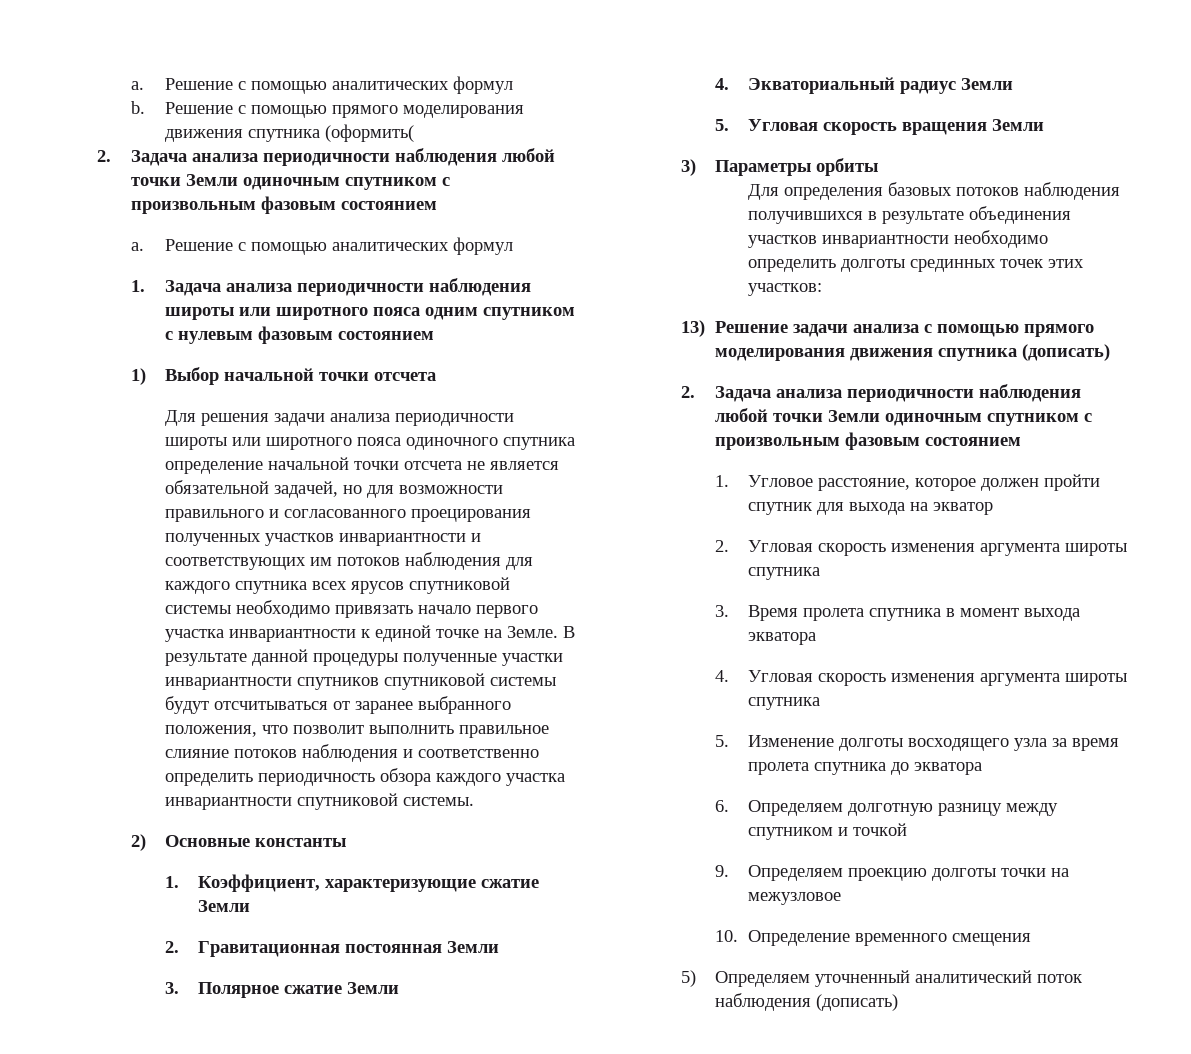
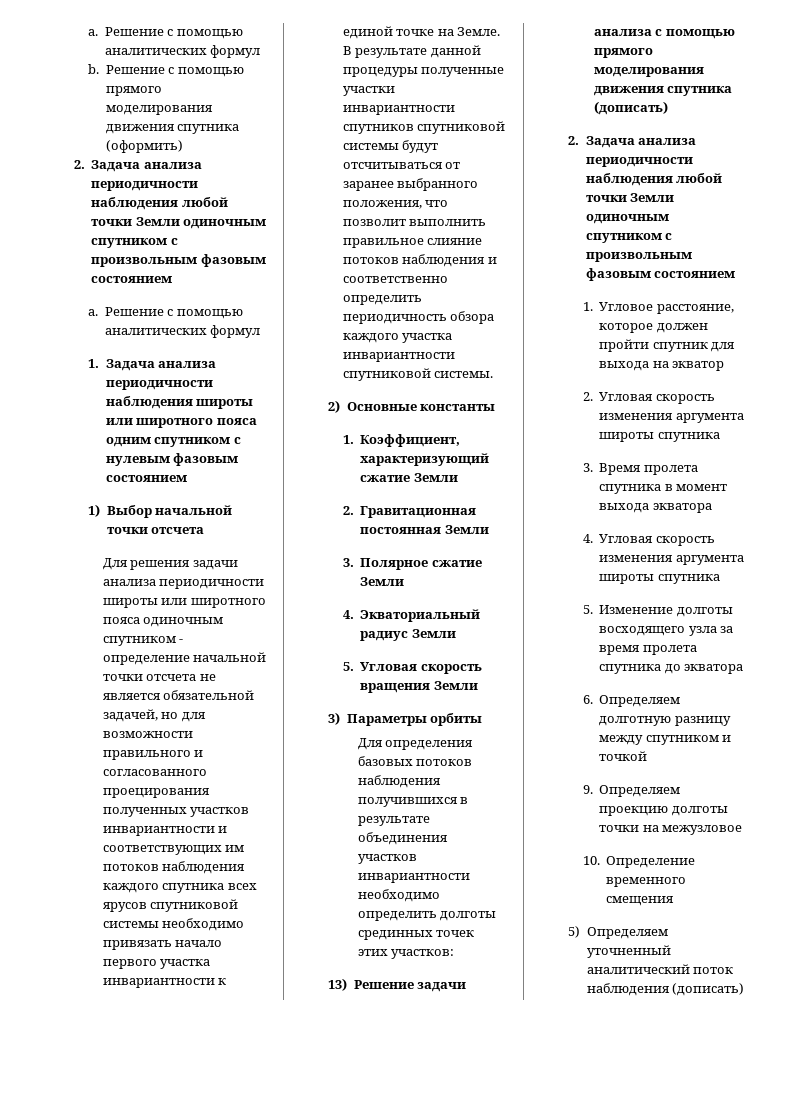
- Решение с помощью прямого моделирования движения спутника (оформить(
+ Решение с помощью прямого моделирования движения спутника (оформить)
- Для решения задачи анализа периодичности широты или широтного пояса одиночного спутника определение начальной точки отсчета не является обязательной задачей, но для возможности правильного и согласованного проецирования полученных участков инвариантности и соответствующих им потоков наблюдения для каждого спутника всех ярусов спутниковой системы необходимо привязать начало первого участка инвариантности к единой точке на Земле.
+ Для решения задачи анализа периодичности широты или широтного пояса одиночным спутником - определение начальной точки отсчета не является обязательной задачей, но для возможности правильного и согласованного проецирования полученных участков инвариантности и соответствующих им потоков наблюдения каждого спутника всех ярусов спутниковой системы необходимо привязать начало первого участка инвариантности к единой точке на Земле.
- 1. Коэффициент, характеризующие сжатие Земли
+ 1. Коэффициент, характеризующий сжатие Земли

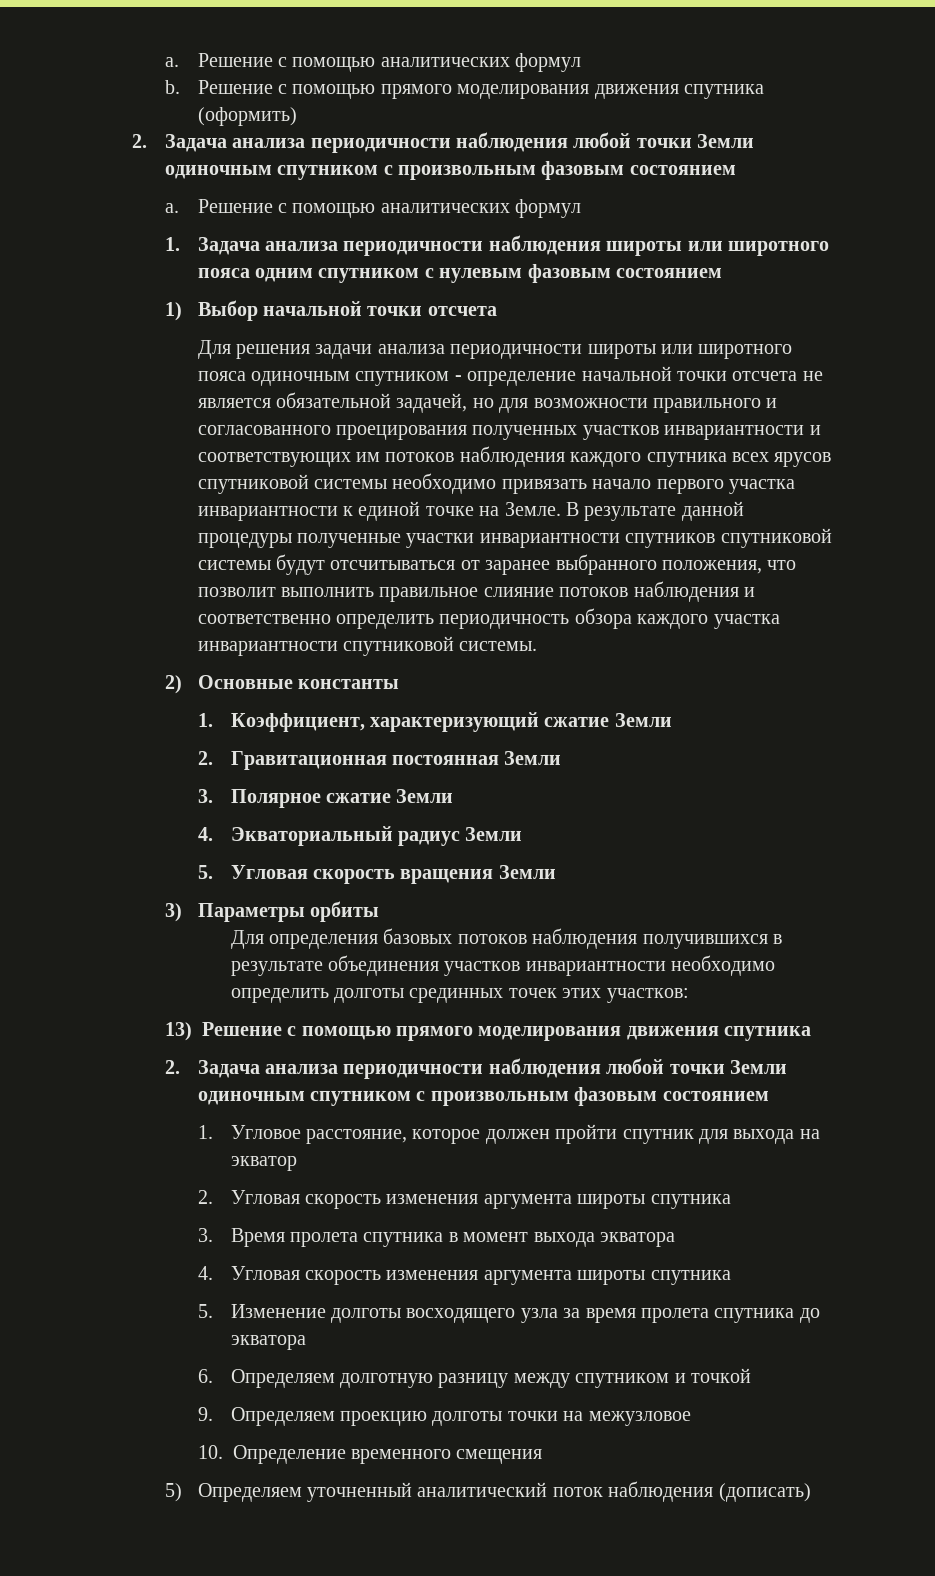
- 13) Решение задачи анализа с помощью прямого моделирования движения спутника (дописать)
+ 13) Решение с помощью прямого моделирования движения спутника

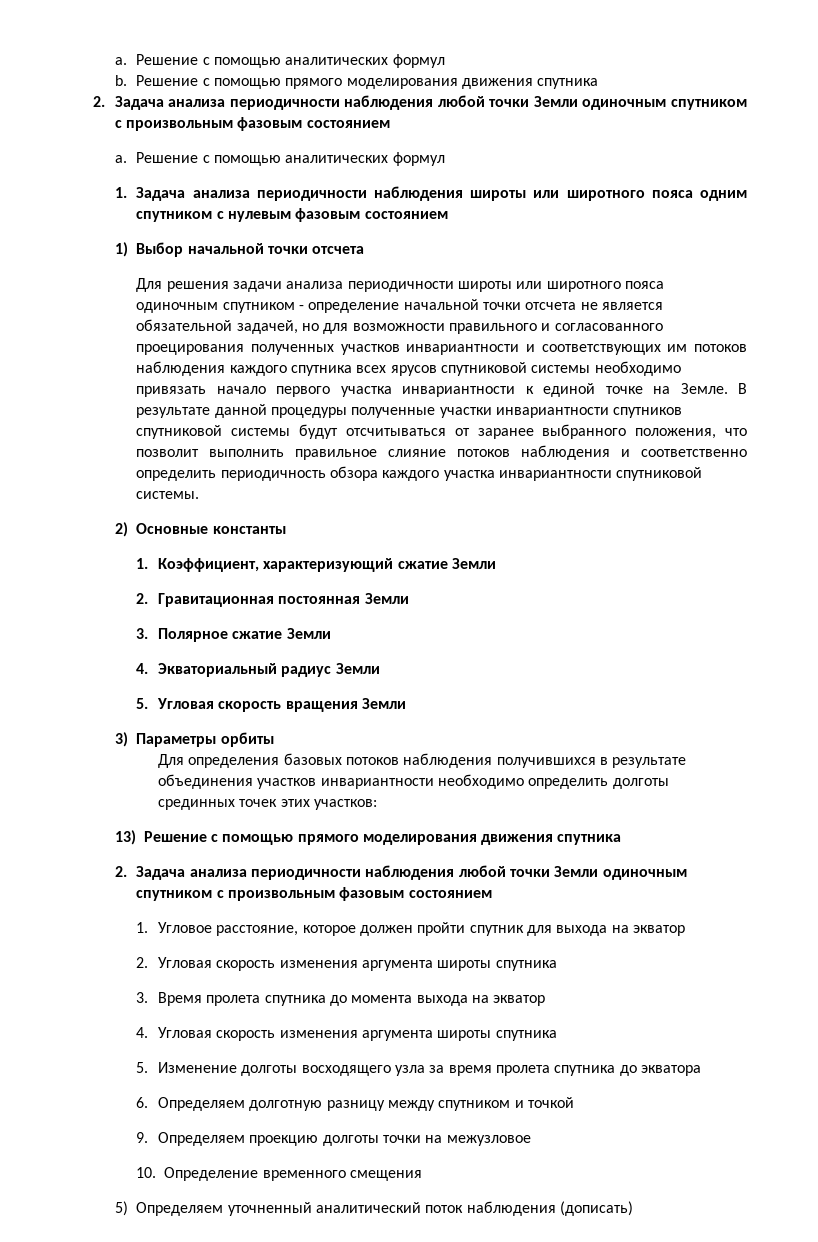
- b. Решение с помощью прямого моделирования движения спутника (оформить)
+ b. Решение с помощью прямого моделирования движения спутника
- 3. Время пролета спутника в момент выхода экватора
+ 3. Время пролета спутника до момента выхода на экватор

